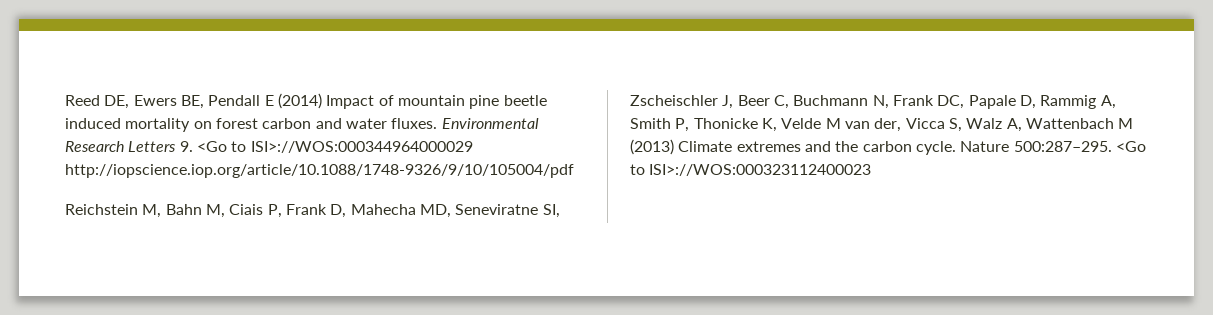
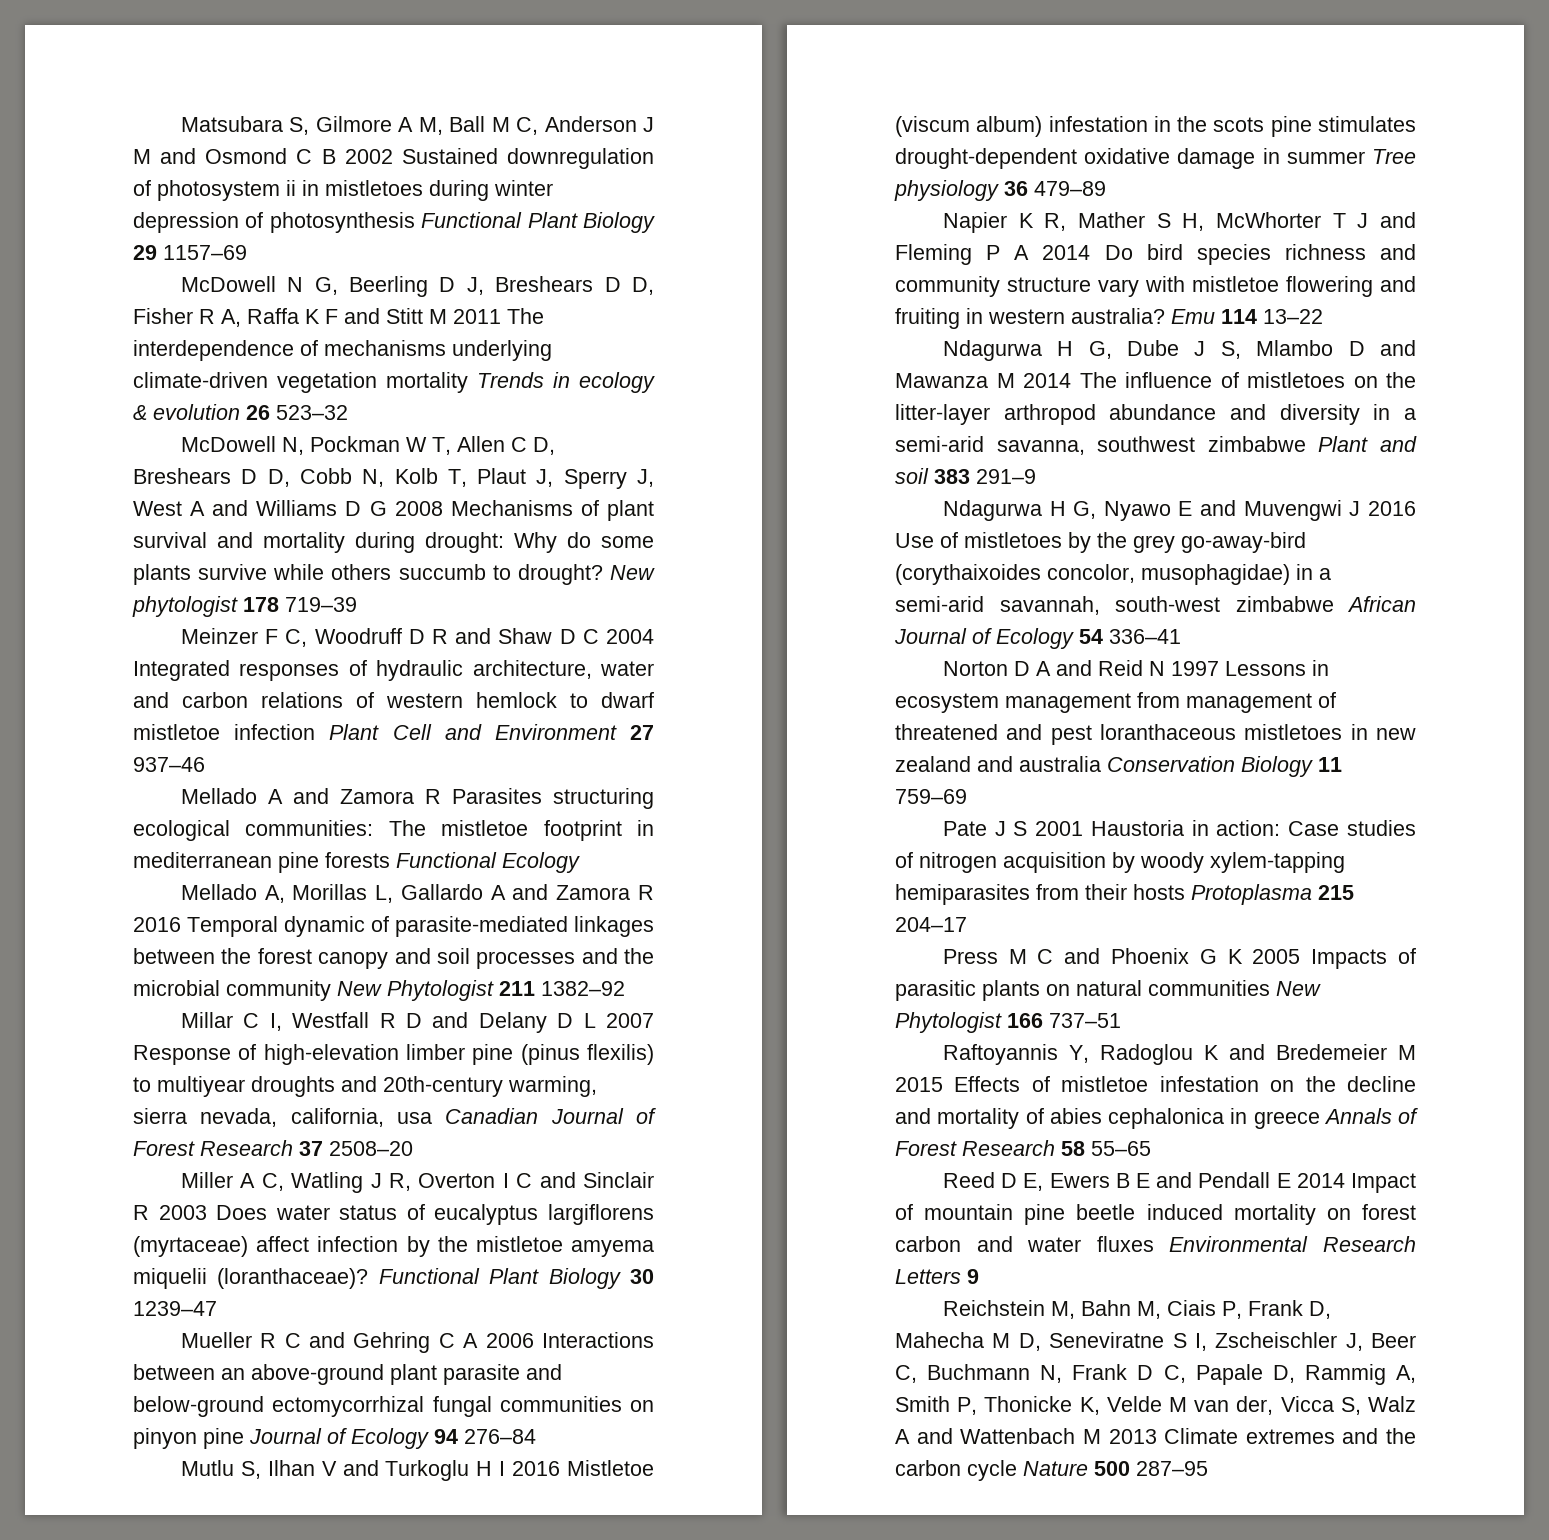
- Reed DE, Ewers BE, Pendall E (2014) Impact of mountain pine beetle induced mortality on forest carbon and water fluxes. Environmental Research Letters 9. <Go to ISI>://WOS:000344964000029 http://iopscience.iop.org/article/10.1088/1748-9326/9/10/105004/pdf
+ Matsubara S, Gilmore A M, Ball M C, Anderson J M and Osmond C B 2002 Sustained downregulation of photosystem ii in mistletoes during winter depression of photosynthesis Functional Plant Biology 29 1157–69
+ McDowell N G, Beerling D J, Breshears D D, Fisher R A, Raffa K F and Stitt M 2011 The interdependence of mechanisms underlying climate-driven vegetation mortality Trends in ecology & evolution 26 523–32
+ McDowell N, Pockman W T, Allen C D, Breshears D D, Cobb N, Kolb T, Plaut J, Sperry J, West A and Williams D G 2008 Mechanisms of plant survival and mortality during drought: Why do some plants survive while others succumb to drought? New phytologist 178 719–39
+ Meinzer F C, Woodruff D R and Shaw D C 2004 Integrated responses of hydraulic architecture, water and carbon relations of western hemlock to dwarf mistletoe infection Plant Cell and Environment 27 937–46
+ Mellado A and Zamora R Parasites structuring ecological communities: The mistletoe footprint in mediterranean pine forests Functional Ecology
+ Mellado A, Morillas L, Gallardo A and Zamora R 2016 Temporal dynamic of parasite-mediated linkages between the forest canopy and soil processes and the microbial community New Phytologist 211 1382–92
+ Millar C I, Westfall R D and Delany D L 2007 Response of high-elevation limber pine (pinus flexilis) to multiyear droughts and 20th-century warming, sierra nevada, california, usa Canadian Journal of Forest Research 37 2508–20
+ Miller A C, Watling J R, Overton I C and Sinclair R 2003 Does water status of eucalyptus largiflorens (myrtaceae) affect infection by the mistletoe amyema miquelii (loranthaceae)? Functional Plant Biology 30 1239–47
+ Mueller R C and Gehring C A 2006 Interactions between an above-ground plant parasite and below-ground ectomycorrhizal fungal communities on pinyon pine Journal of Ecology 94 276–84
+ Mutlu S, Ilhan V and Turkoglu H I 2016 Mistletoe (viscum album) infestation in the scots pine stimulates drought-dependent oxidative damage in summer Tree physiology 36 479–89
+ Napier K R, Mather S H, McWhorter T J and Fleming P A 2014 Do bird species richness and community structure vary with mistletoe flowering and fruiting in western australia? Emu 114 13–22
+ Ndagurwa H G, Dube J S, Mlambo D and Mawanza M 2014 The influence of mistletoes on the litter-layer arthropod abundance and diversity in a semi-arid savanna, southwest zimbabwe Plant and soil 383 291–9
+ Ndagurwa H G, Nyawo E and Muvengwi J 2016 Use of mistletoes by the grey go‐away‐bird (corythaixoides concolor, musophagidae) in a semi‐arid savannah, south‐west zimbabwe African Journal of Ecology 54 336–41
+ Norton D A and Reid N 1997 Lessons in ecosystem management from management of threatened and pest loranthaceous mistletoes in new zealand and australia Conservation Biology 11 759–69
+ Pate J S 2001 Haustoria in action: Case studies of nitrogen acquisition by woody xylem-tapping hemiparasites from their hosts Protoplasma 215 204–17
+ Press M C and Phoenix G K 2005 Impacts of parasitic plants on natural communities New Phytologist 166 737–51
+ Raftoyannis Y, Radoglou K and Bredemeier M 2015 Effects of mistletoe infestation on the decline and mortality of abies cephalonica in greece Annals of Forest Research 58 55–65
+ Reed D E, Ewers B E and Pendall E 2014 Impact of mountain pine beetle induced mortality on forest carbon and water fluxes Environmental Research Letters 9
- Reichstein M, Bahn M, Ciais P, Frank D, Mahecha MD, Seneviratne SI, Zscheischler J, Beer C, Buchmann N, Frank DC, Papale D, Rammig A, Smith P, Thonicke K, Velde M van der, Vicca S, Walz A, Wattenbach M (2013) Climate extremes and the carbon cycle. Nature 500:287–295. <Go to ISI>://WOS:000323112400023
+ Reichstein M, Bahn M, Ciais P, Frank D, Mahecha M D, Seneviratne S I, Zscheischler J, Beer C, Buchmann N, Frank D C, Papale D, Rammig A, Smith P, Thonicke K, Velde M van der, Vicca S, Walz A and Wattenbach M 2013 Climate extremes and the carbon cycle Nature 500 287–95

